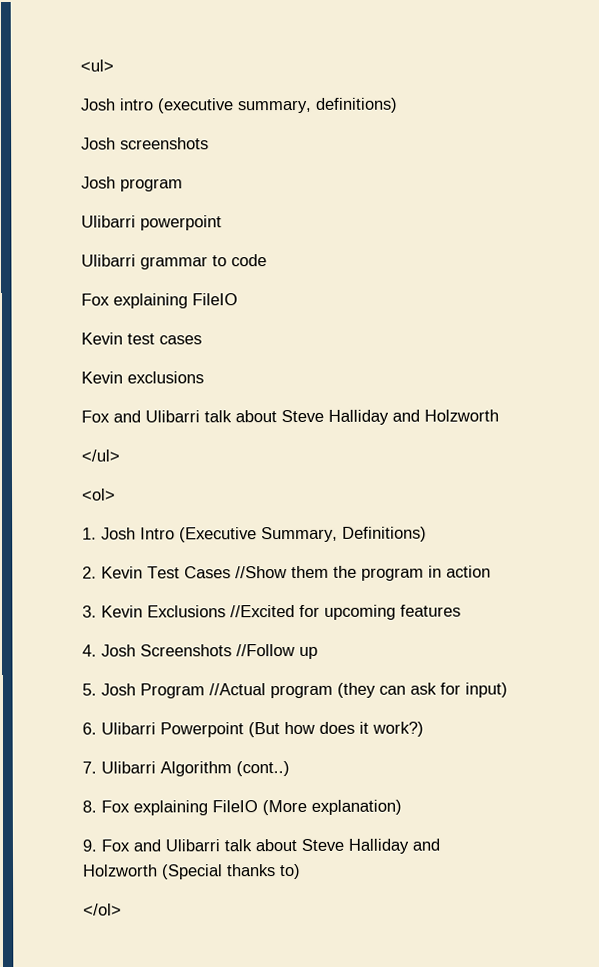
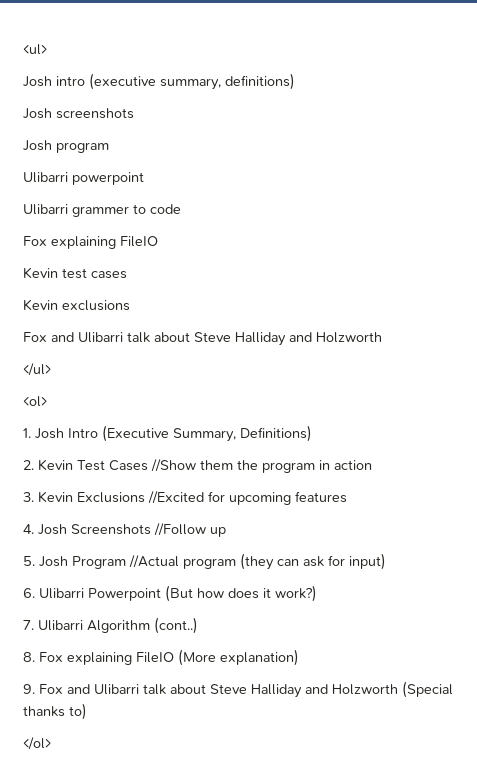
- Ulibarri grammar to code
+ Ulibarri grammer to code

